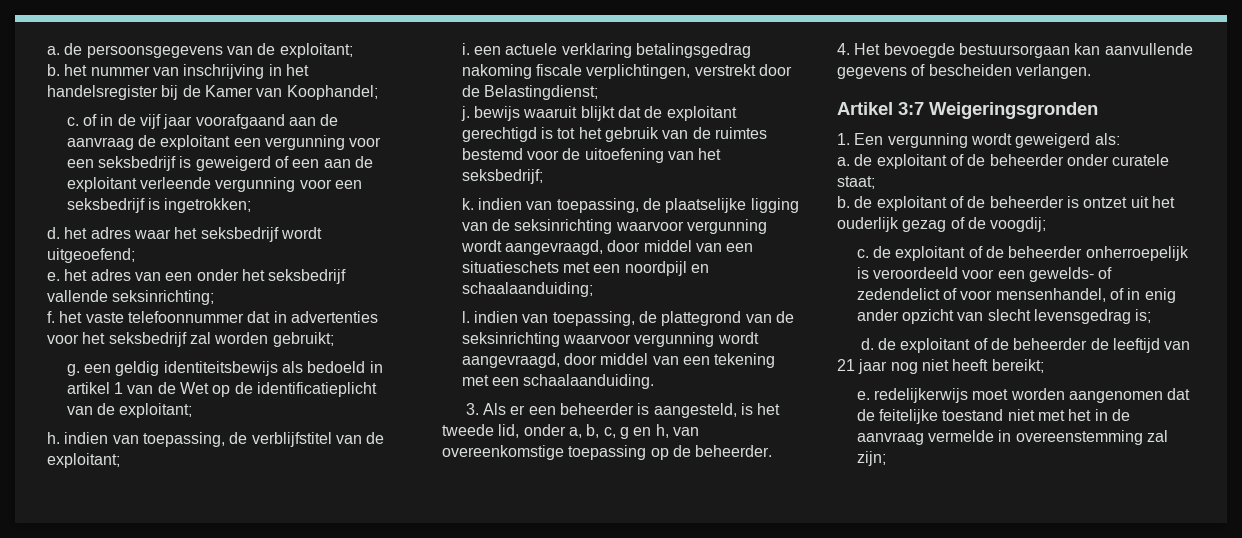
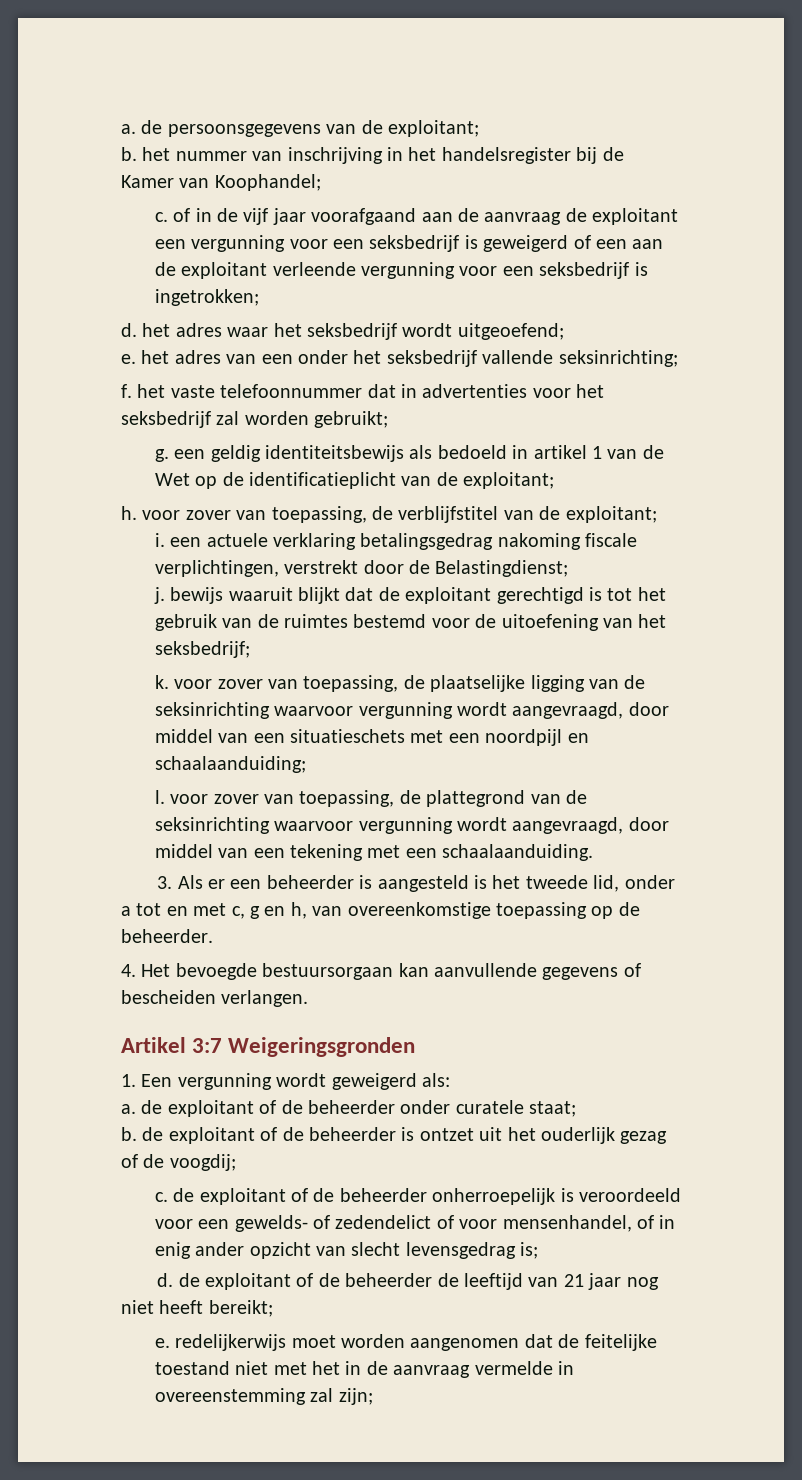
- h. indien van toepassing, de verblijfstitel van de exploitant;
+ h. voor zover van toepassing, de verblijfstitel van de exploitant;
- k. indien van toepassing, de plaatselijke ligging van de seksinrichting waarvoor vergunning wordt aangevraagd, door middel van een situatieschets met een noordpijl en schaalaanduiding;
+ k. voor zover van toepassing, de plaatselijke ligging van de seksinrichting waarvoor vergunning wordt aangevraagd, door middel van een situatieschets met een noordpijl en schaalaanduiding;
- l. indien van toepassing, de plattegrond van de seksinrichting waarvoor vergunning wordt aangevraagd, door middel van een tekening met een schaalaanduiding.
+ l. voor zover van toepassing, de plattegrond van de seksinrichting waarvoor vergunning wordt aangevraagd, door middel van een tekening met een schaalaanduiding.
- 3. Als er een beheerder is aangesteld, is het tweede lid, onder a, b, c, g en h, van overeenkomstige toepassing op de beheerder.
+ 3. Als er een beheerder is aangesteld is het tweede lid, onder a tot en met c, g en h, van overeenkomstige toepassing op de beheerder.

